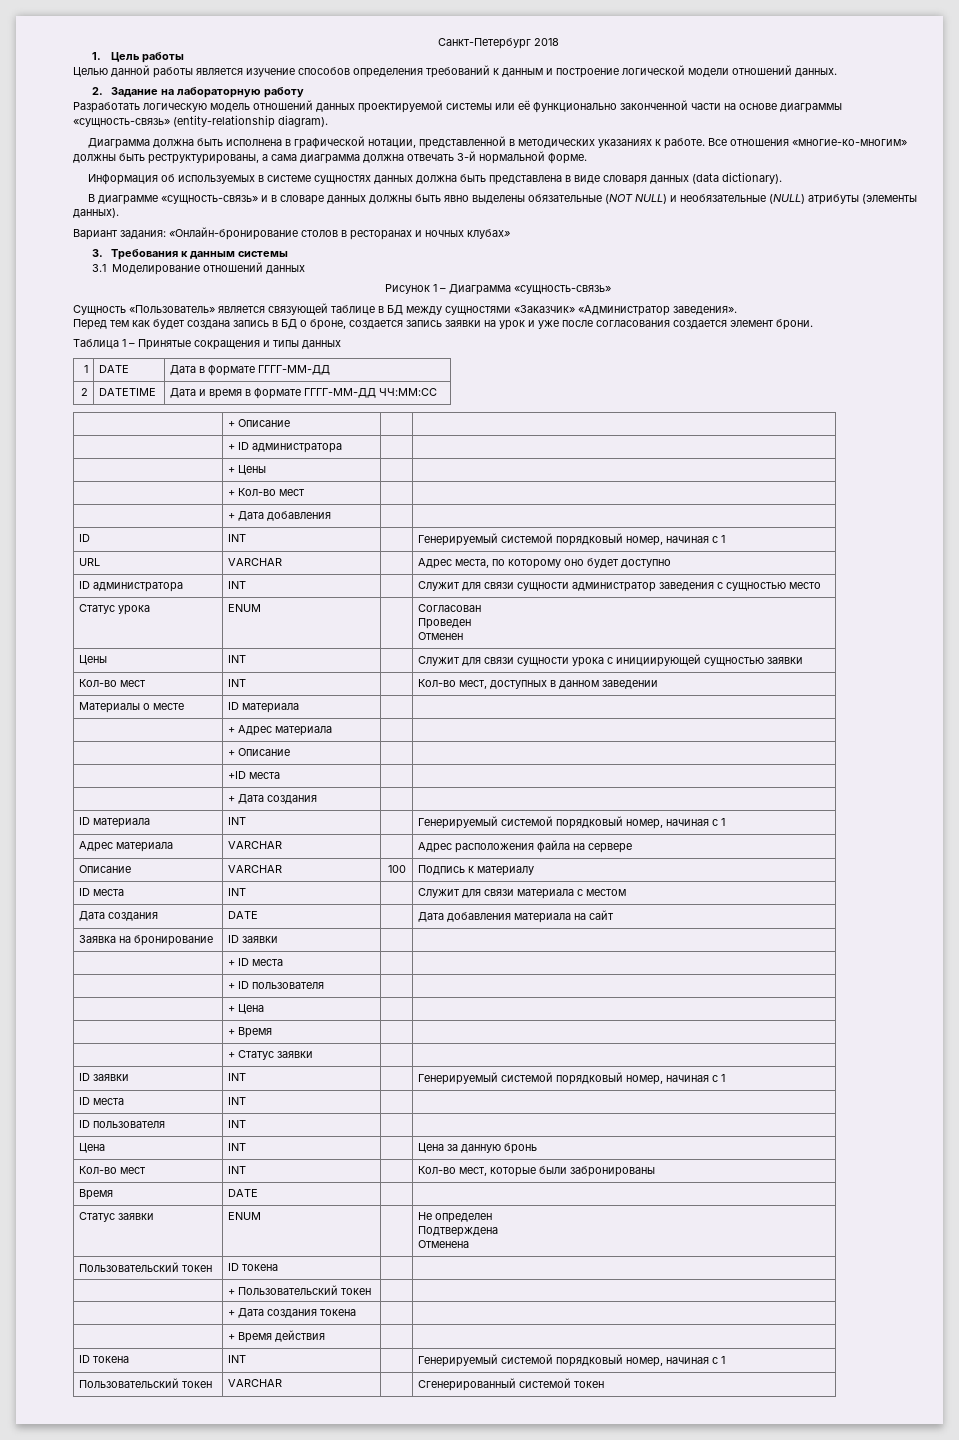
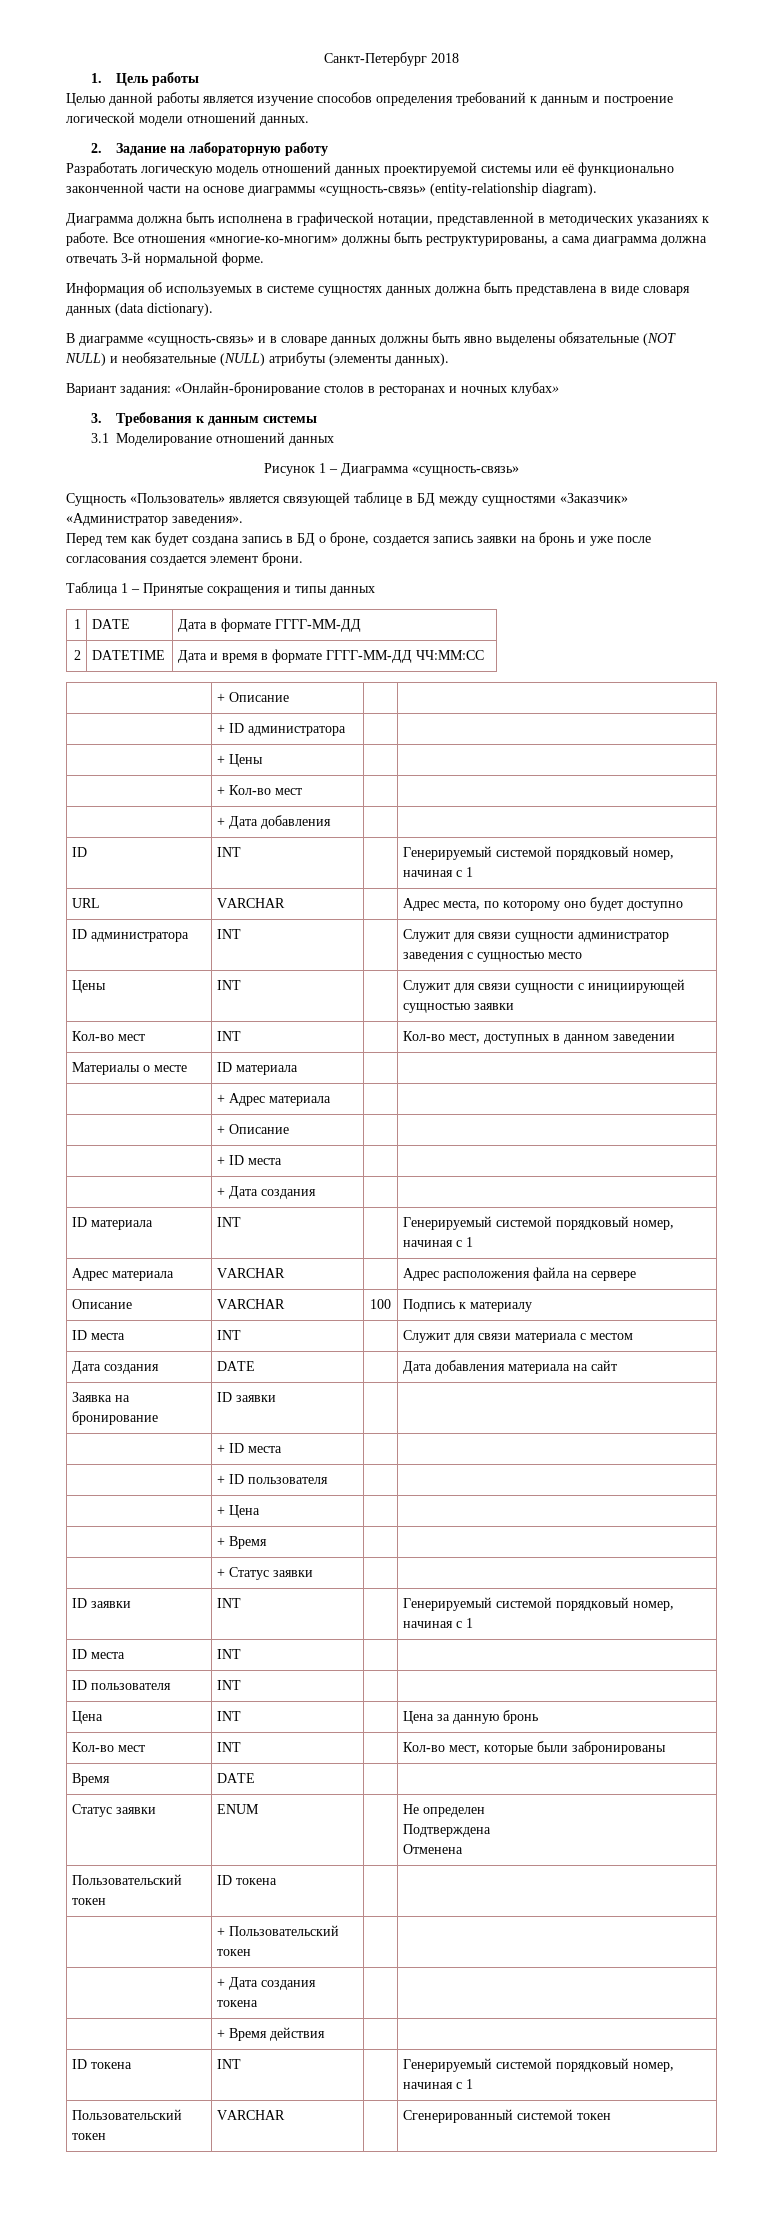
- Перед тем как будет создана запись в БД о броне, создается запись заявки на урок и уже после согласования создается элемент брони.
+ Перед тем как будет создана запись в БД о броне, создается запись заявки на бронь и уже после согласования создается элемент брони.
- Статус урока | ENUM | | Согласован
- Проведен
- Отменен
- Цены | INT | | Служит для связи сущности урока с инициирующей сущностью заявки
+ Цены | INT | | Служит для связи сущности с инициирующей сущностью заявки
  | + Адрес материала | |
  | + Описание | |
- | +ID места | |
+ | + ID места | |

